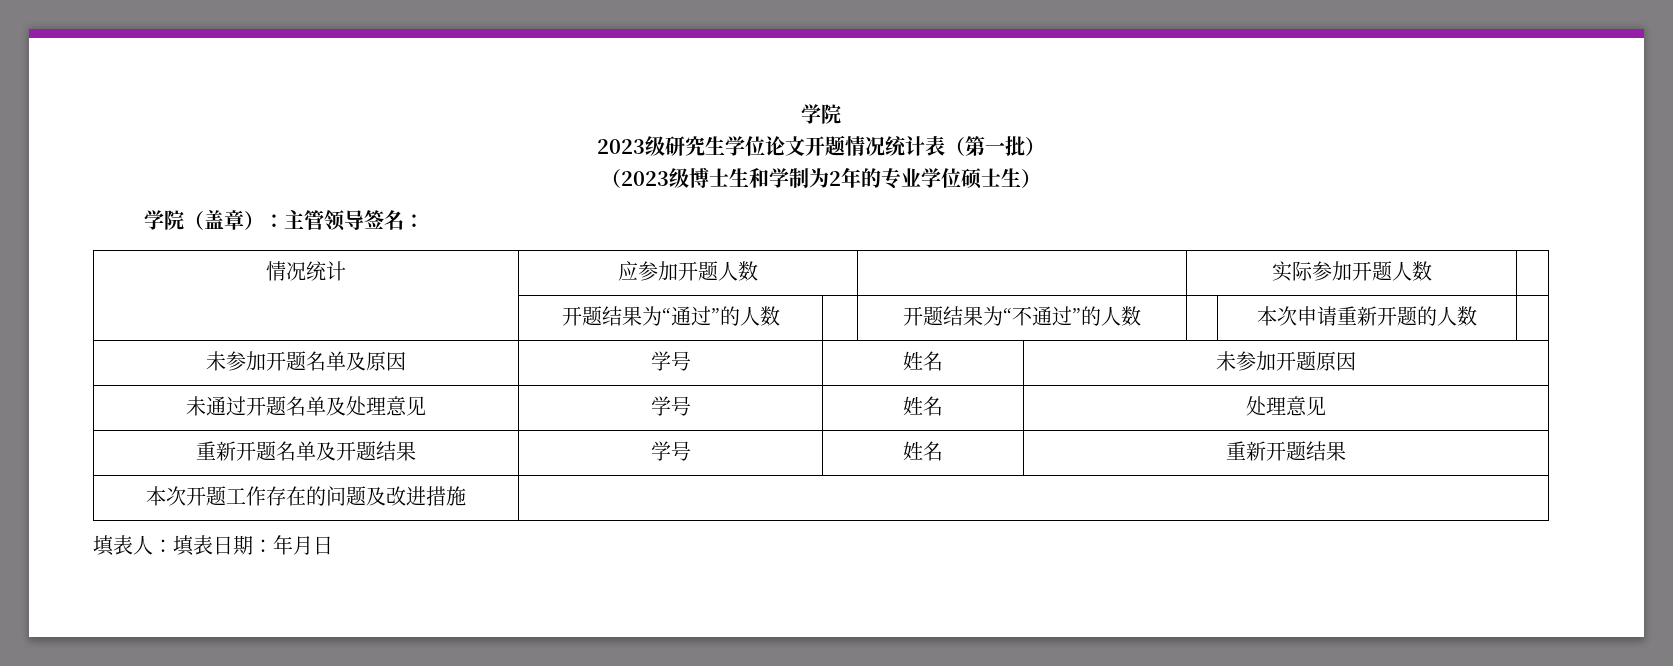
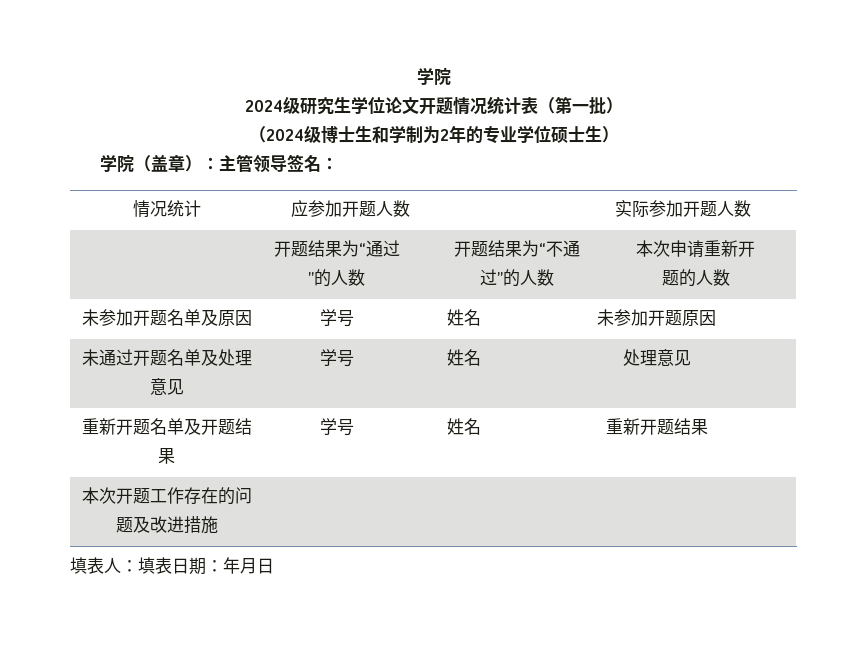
- 2023级研究生学位论文开题情况统计表（第一批）
+ 2024级研究生学位论文开题情况统计表（第一批）
- （2023级博士生和学制为2年的专业学位硕士生）
+ （2024级博士生和学制为2年的专业学位硕士生）

